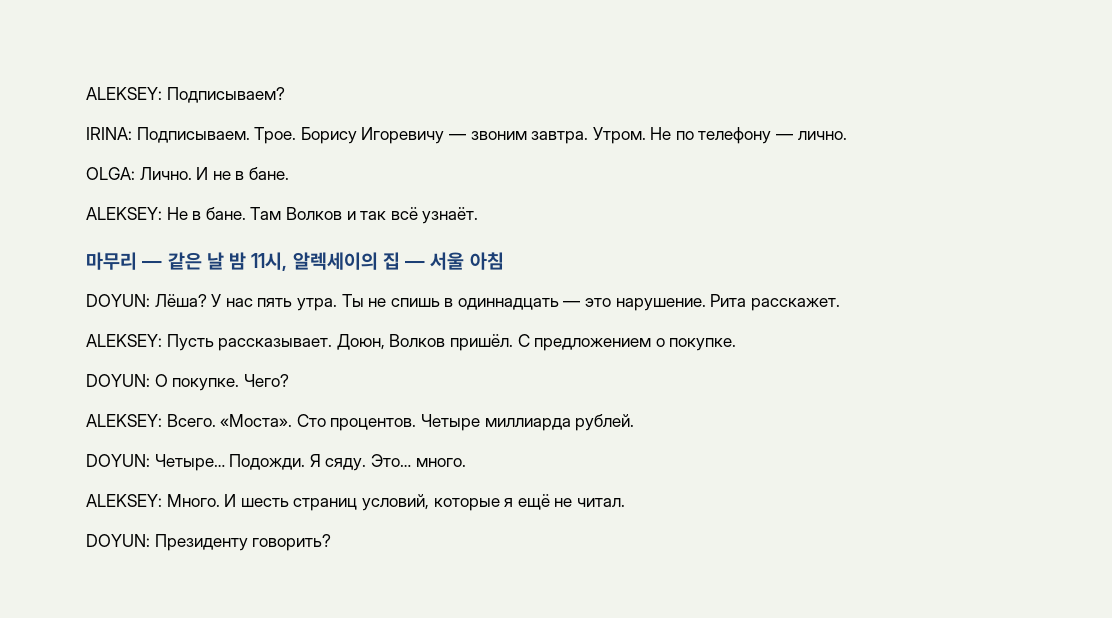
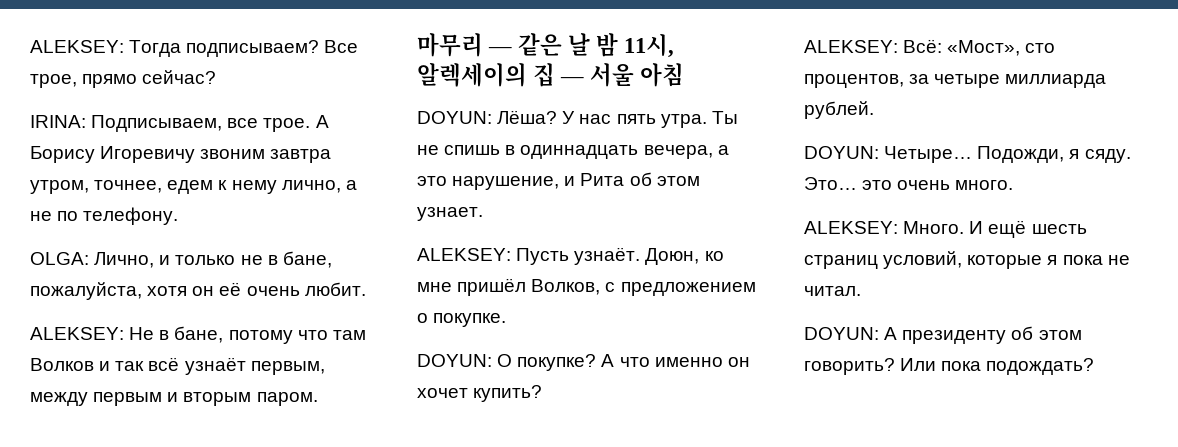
- ALEKSEY: Подписываем?
- IRINA: Подписываем. Трое. Борису Игоревичу — звоним завтра. Утром. Не по телефону — лично.
- OLGA: Лично. И не в бане.
- ALEKSEY: Не в бане. Там Волков и так всё узнаёт.
+ ALEKSEY: Тогда подписываем? Все трое, прямо сейчас?
+ IRINA: Подписываем, все трое. А Борису Игоревичу звоним завтра утром, точнее, едем к нему лично, а не по телефону.
+ OLGA: Лично, и только не в бане, пожалуйста, хотя он её очень любит.
+ ALEKSEY: Не в бане, потому что там Волков и так всё узнаёт первым, между первым и вторым паром.
- Ты не спишь в одиннадцать — это нарушение. Рита расскажет.
- ALEKSEY: Пусть рассказывает. Доюн, Волков пришёл. С предложением о покупке.
+ Ты не спишь в одиннадцать вечера, а это нарушение, и Рита об этом узнает.
+ ALEKSEY: Пусть узнаёт. Доюн, ко мне пришёл Волков, с предложением о покупке.
- DOYUN: О покупке. Чего?
- ALEKSEY: Всего. «Моста». Сто процентов. Четыре миллиарда рублей.
- DOYUN: Четыре… Подожди. Я сяду. Это… много.
+ DOYUN: О покупке? А что именно он хочет купить?
+ ALEKSEY: Всё: «Мост», сто процентов, за четыре миллиарда рублей.
+ DOYUN: Четыре… Подожди, я сяду. Это… это очень много.
- И шесть страниц условий, которые я ещё не читал.
+ И ещё шесть страниц условий, которые я пока не читал.
- DOYUN: Президенту говорить?
+ DOYUN: А президенту об этом говорить? Или пока подождать?

